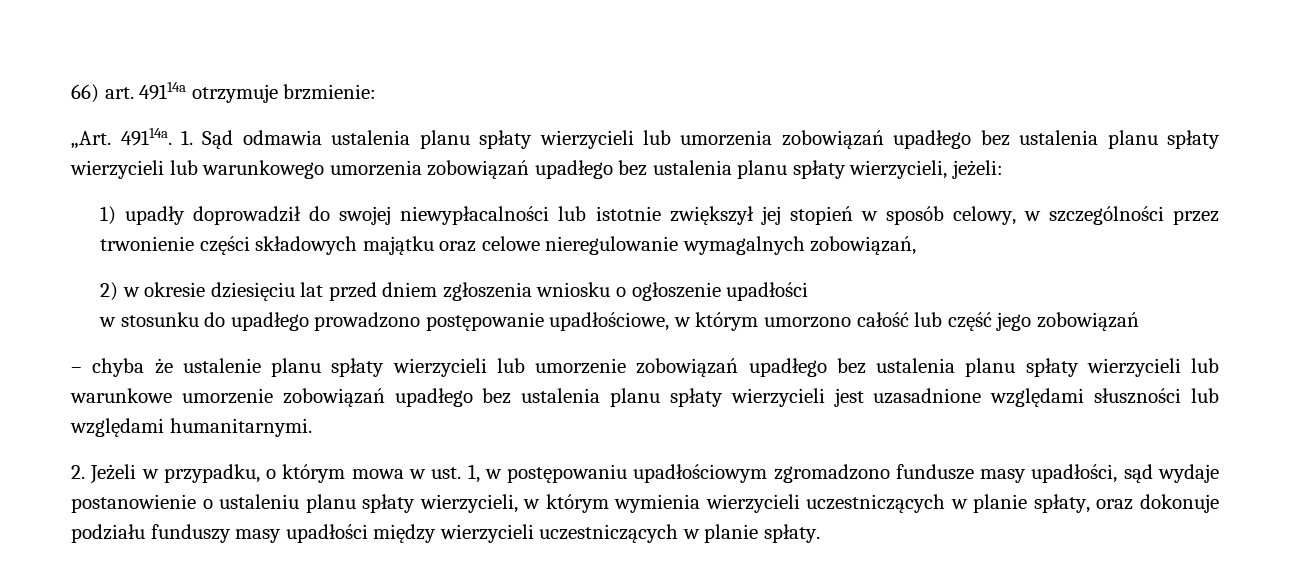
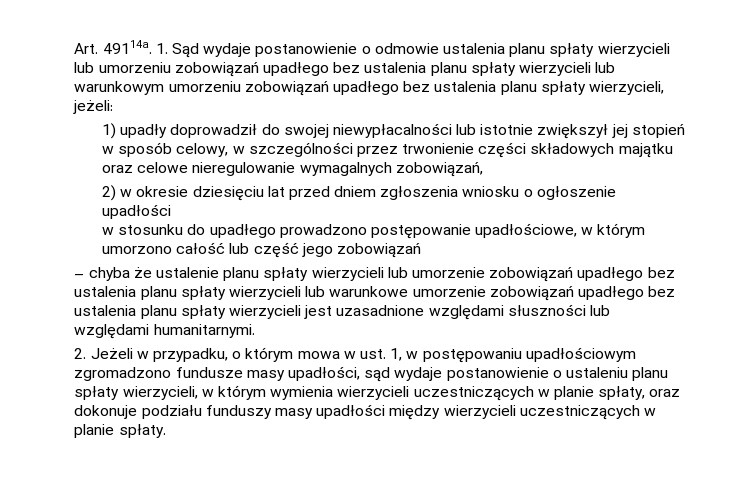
- 66) art. 49114a otrzymuje brzmienie:
- „Art. 49114a. 1. Sąd odmawia ustalenia planu spłaty wierzycieli lub umorzenia zobowiązań upadłego bez ustalenia planu spłaty wierzycieli lub warunkowego umorzenia zobowiązań upadłego bez ustalenia planu spłaty wierzycieli, jeżeli:
+ Art. 49114a. 1. Sąd wydaje postanowienie o odmowie ustalenia planu spłaty wierzycieli lub umorzeniu zobowiązań upadłego bez ustalenia planu spłaty wierzycieli lub warunkowym umorzeniu zobowiązań upadłego bez ustalenia planu spłaty wierzycieli, jeżeli:

